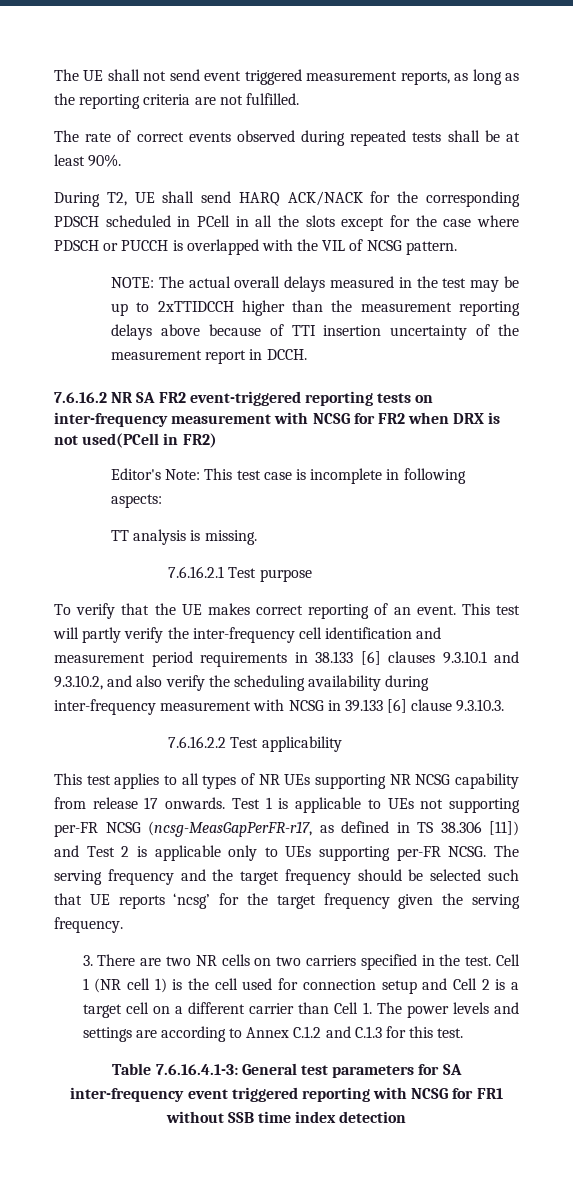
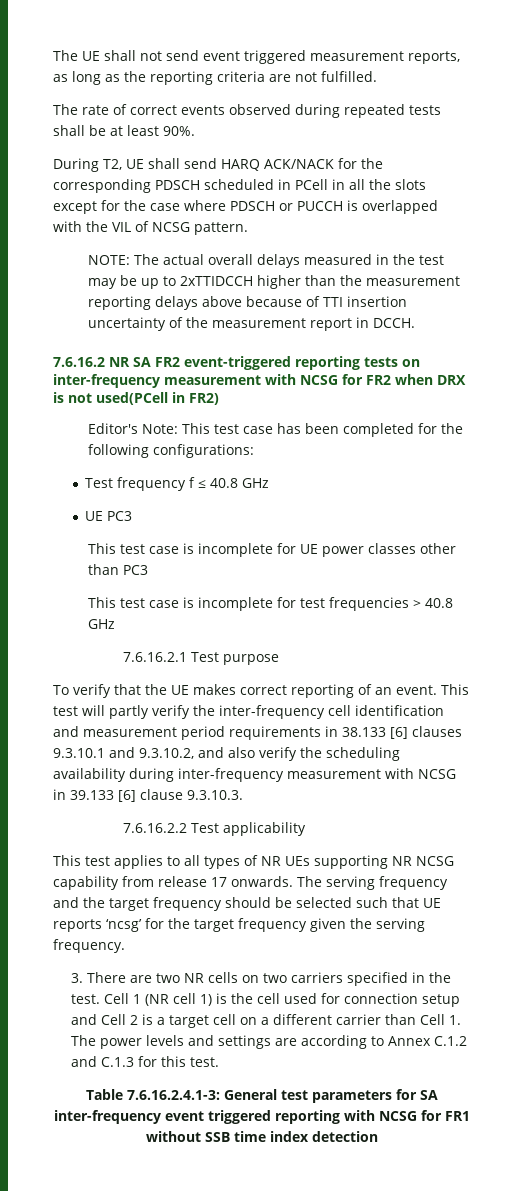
- Editor's Note: This test case is incomplete in following aspects:
- TT analysis is missing.
+ Editor's Note: This test case has been completed for the following configurations:
+ Test frequency f ≤ 40.8 GHz
+ UE PC3
+ This test case is incomplete for UE power classes other than PC3
+ This test case is incomplete for test frequencies > 40.8 GHz
- Test 1 is applicable to UEs not supporting per-FR NCSG (ncsg-MeasGapPerFR-r17, as defined in TS 38.306 [11]) and Test 2 is applicable only to UEs supporting per-FR NCSG.
- Table 7.6.16.4.1-3: General test parameters for SA inter-frequency event triggered reporting with NCSG for FR1 without SSB time index detection
+ Table 7.6.16.2.4.1-3: General test parameters for SA inter-frequency event triggered reporting with NCSG for FR1 without SSB time index detection

